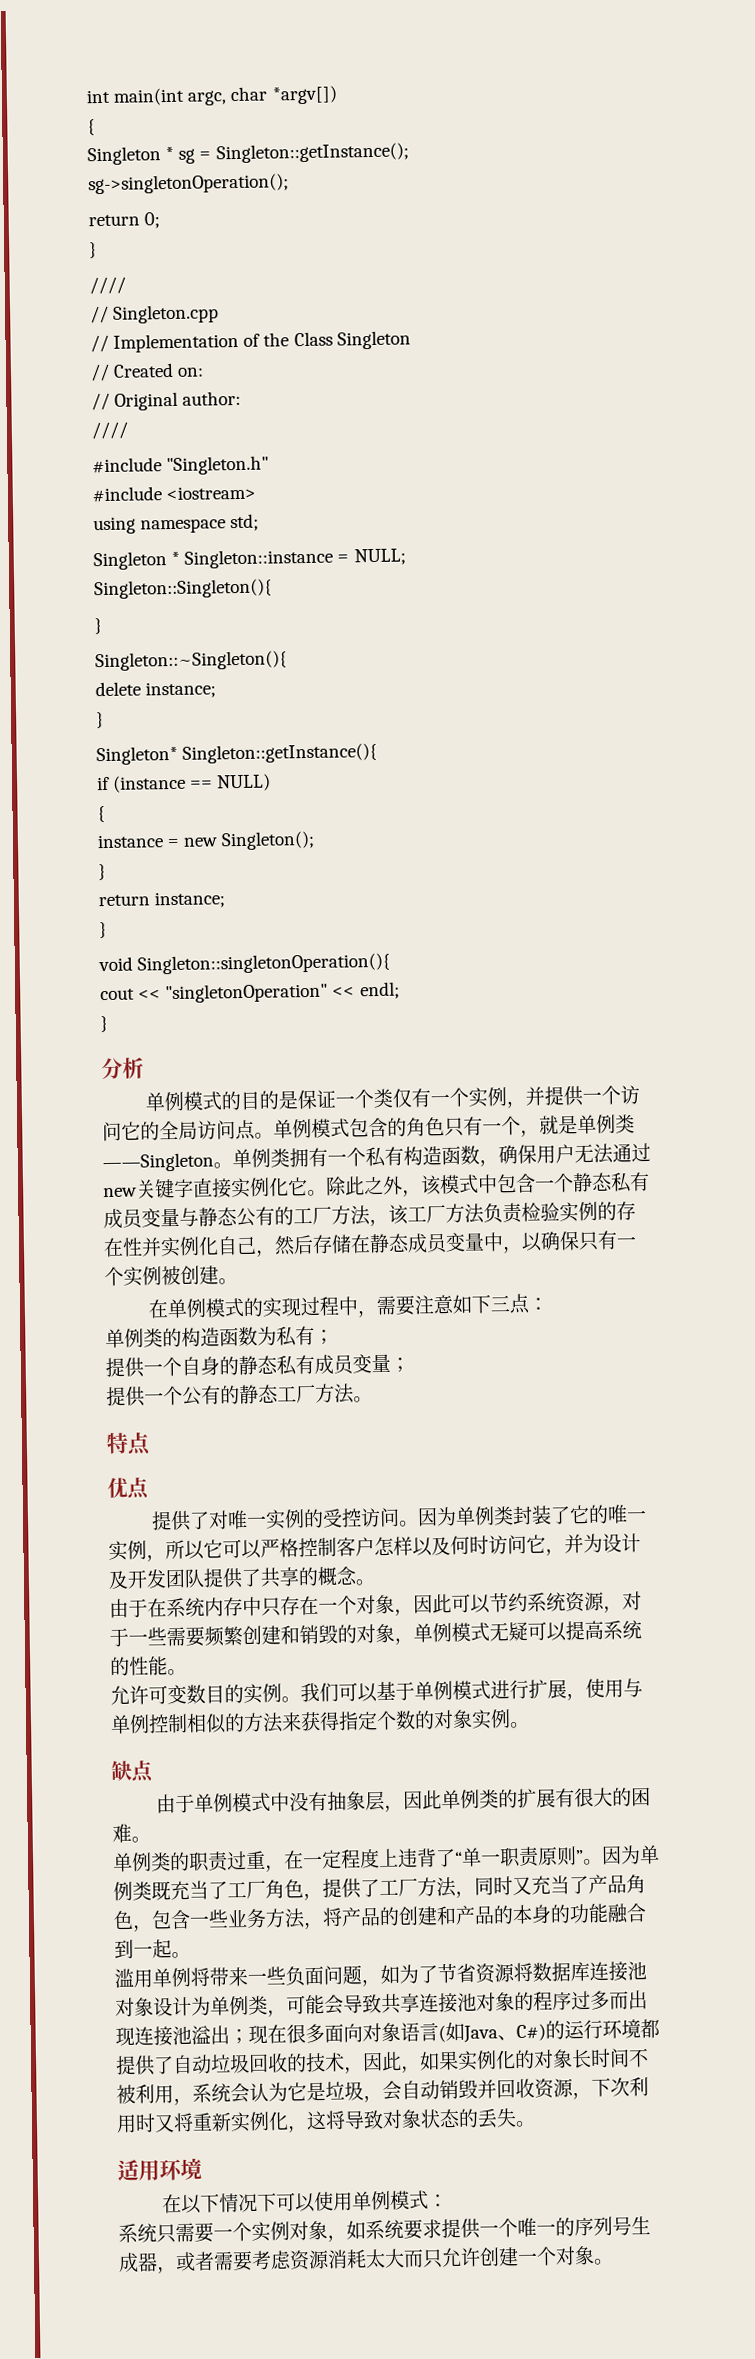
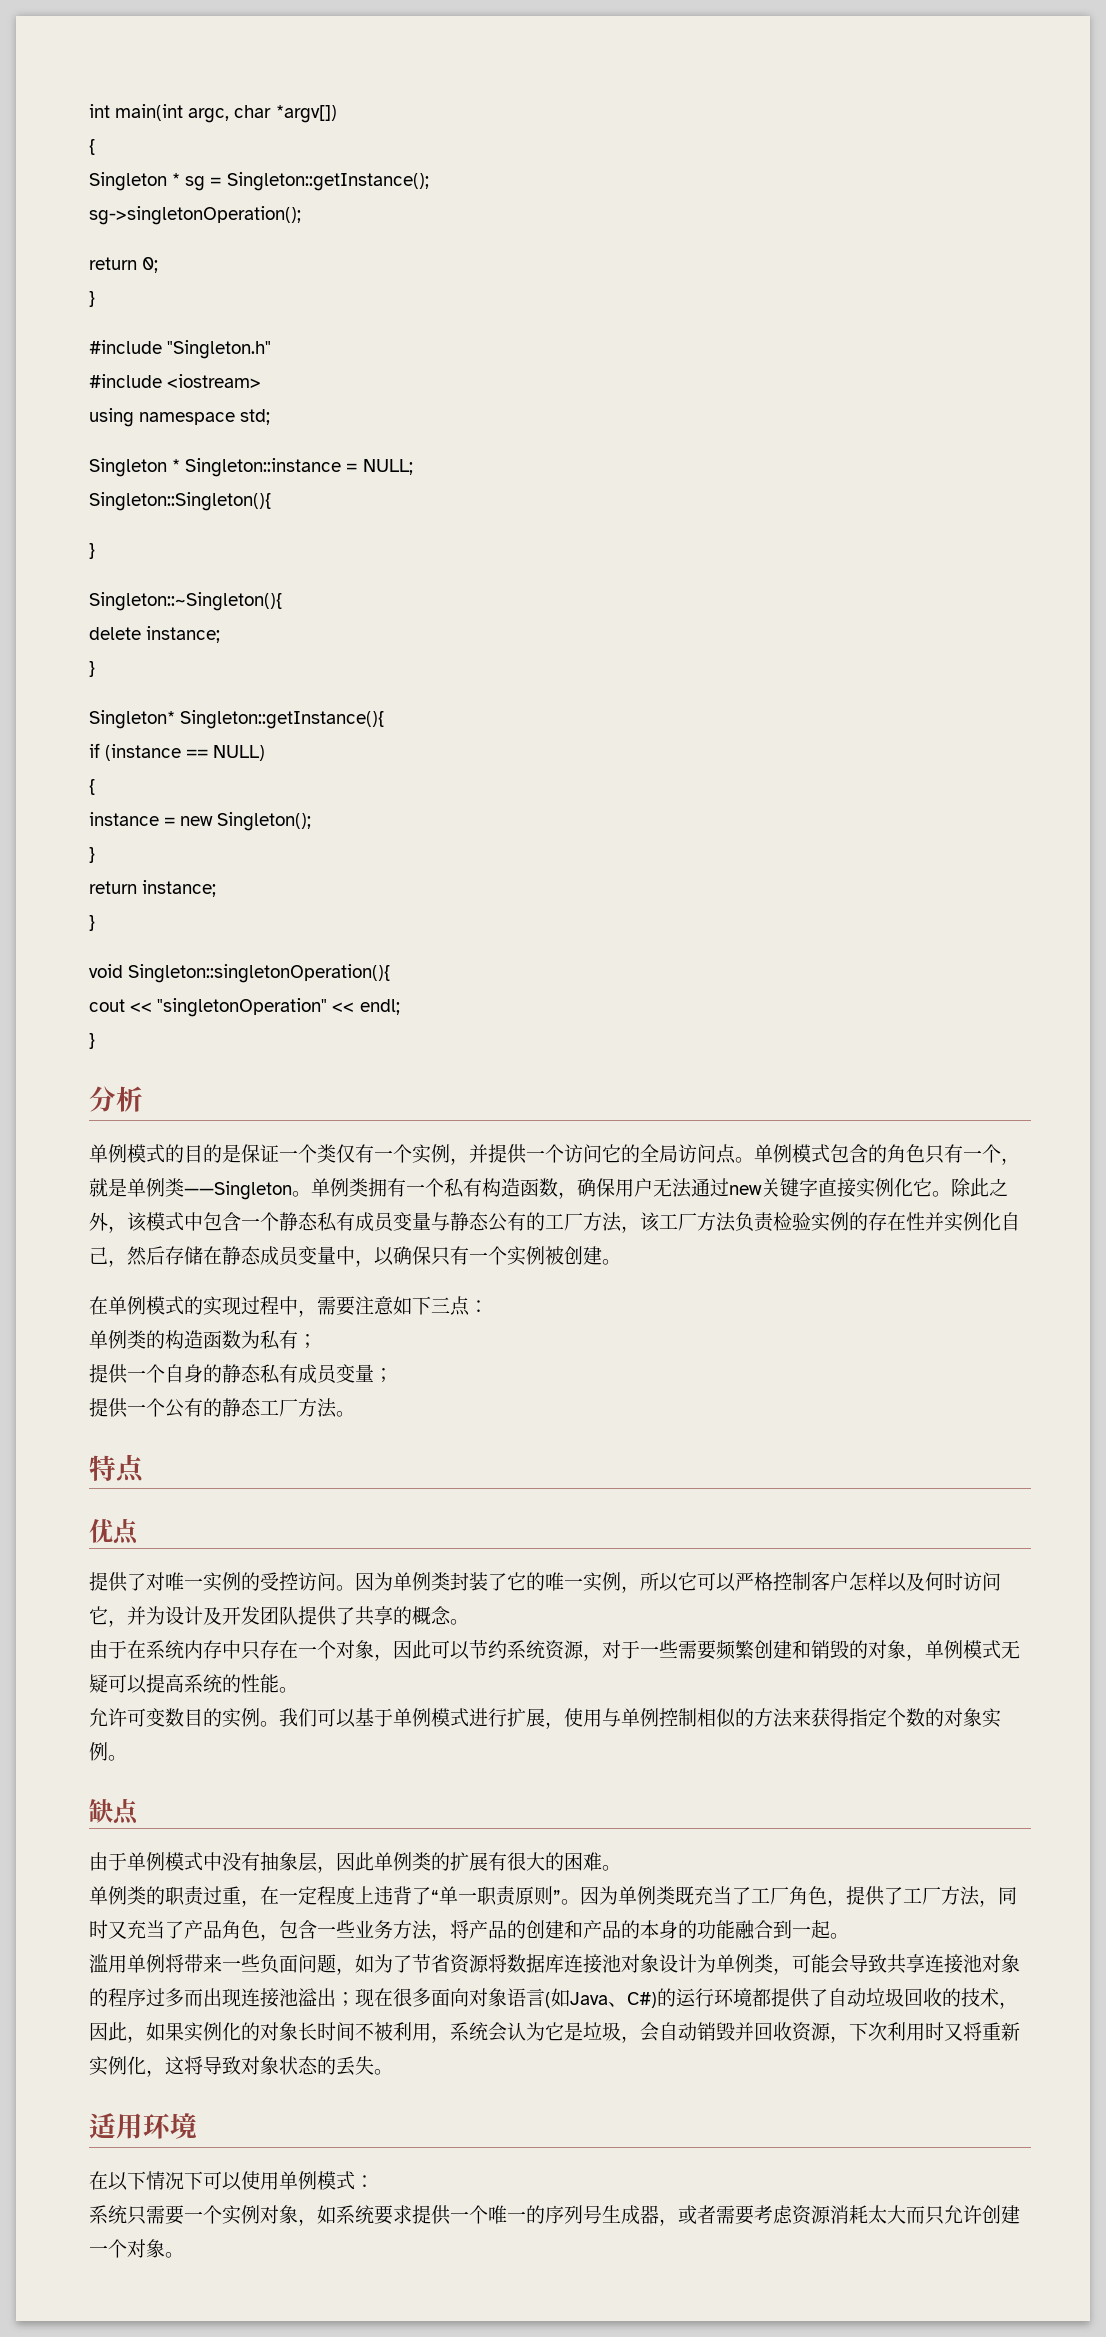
  return 0;
  }
- ////
- // Singleton.cpp
- // Implementation of the Class Singleton
- // Created on:
- // Original author:
- ////

